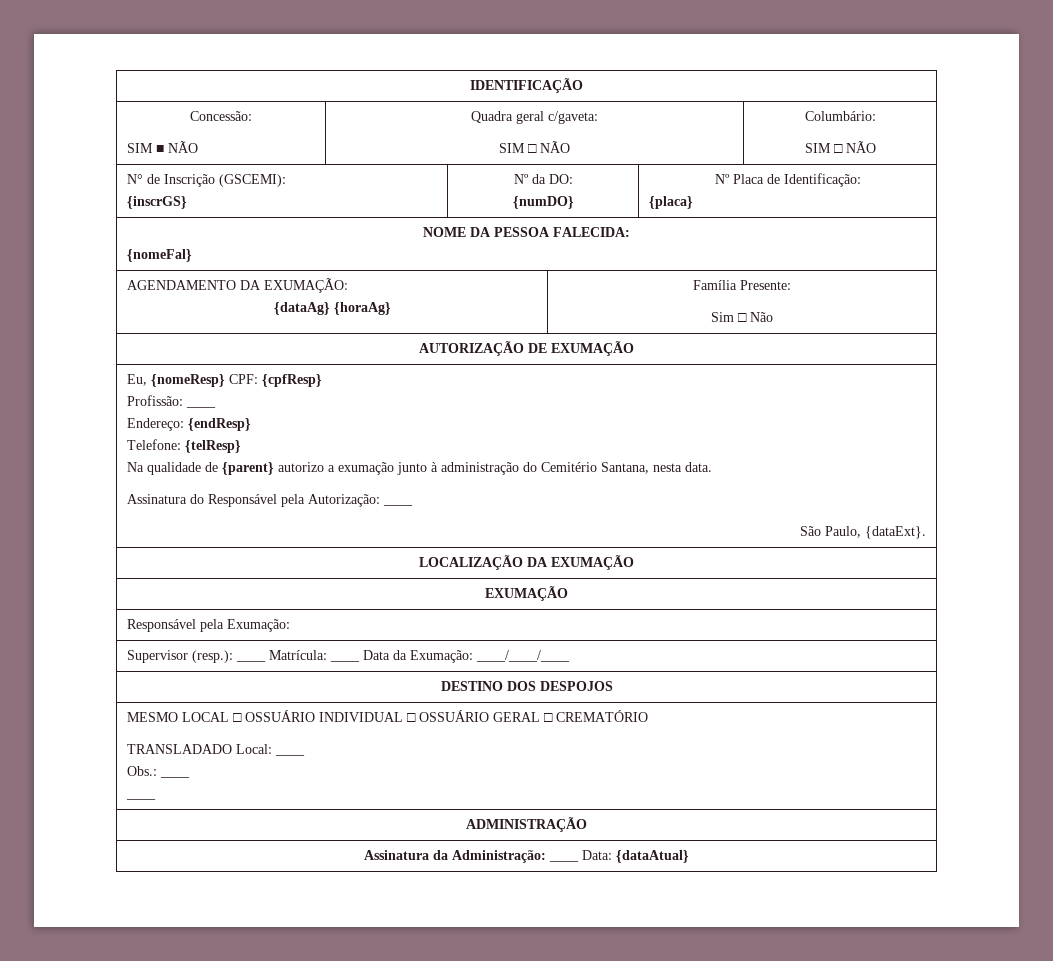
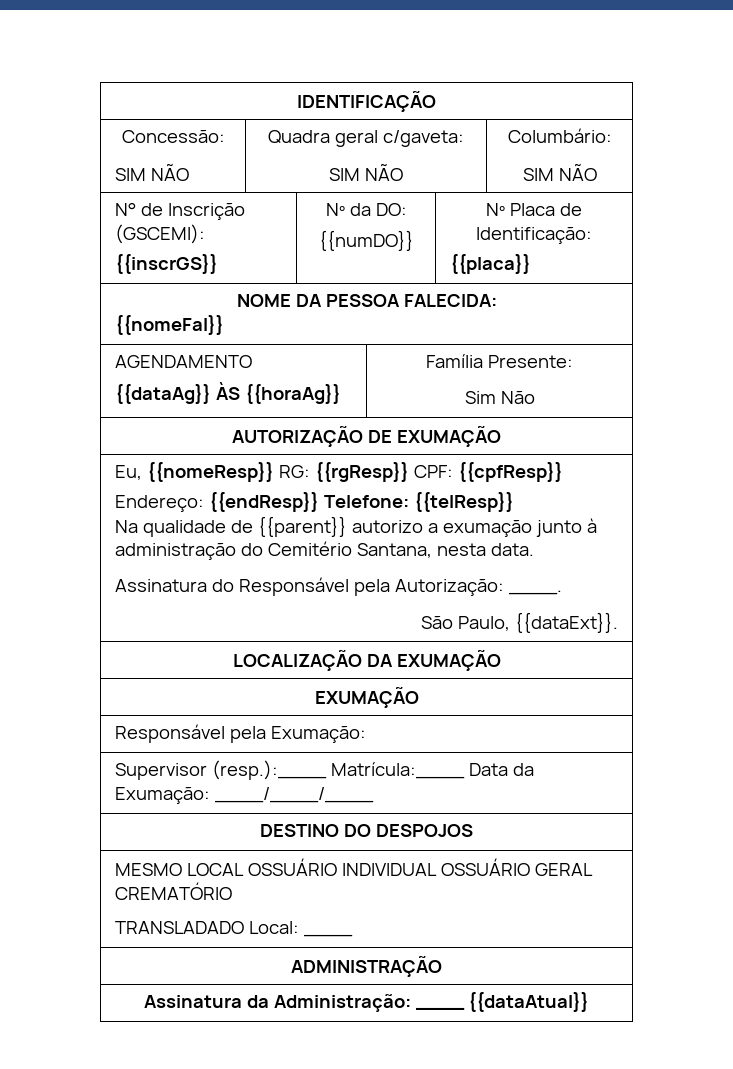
  Concessão:
- SIM ■ NÃO | Quadra geral c/gaveta:
- SIM □ NÃO | Columbário:
- SIM □ NÃO
+ SIM NÃO | Quadra geral c/gaveta:
+ SIM NÃO | Columbário:
+ SIM NÃO
  N° de Inscrição (GSCEMI):
- {inscrGS} | Nº da DO:
- {numDO} | Nº Placa de Identificação:
- {placa}
+ {{inscrGS}} | Nº da DO:
+ {{numDO}} | Nº Placa de Identificação:
+ {{placa}}
  NOME DA PESSOA FALECIDA:
- {nomeFal}
+ {{nomeFal}}
- AGENDAMENTO DA EXUMAÇÃO:
- {dataAg} {horaAg} | Família Presente:
- Sim □ Não
+ AGENDAMENTO
+ {{dataAg}} ÀS {{horaAg}} | Família Presente:
+ Sim Não
- Eu, {nomeResp} CPF: {cpfResp}
- Profissão: ____
- Endereço: {endResp}
- Telefone: {telResp}
- Na qualidade de {parent} autorizo a exumação junto à administração do Cemitério Santana, nesta data.
- Assinatura do Responsável pela Autorização: ____
- São Paulo, {dataExt}.
+ Eu, {{nomeResp}} RG: {{rgResp}} CPF: {{cpfResp}}
+ Endereço: {{endResp}} Telefone: {{telResp}}
+ Na qualidade de {{parent}} autorizo a exumação junto à administração do Cemitério Santana, nesta data.
+ Assinatura do Responsável pela Autorização: ____.
+ São Paulo, {{dataExt}}.
- Supervisor (resp.): ____ Matrícula: ____ Data da Exumação: ____/____/____
+ Supervisor (resp.):____ Matrícula:____ Data da Exumação: ____/____/____
- DESTINO DOS DESPOJOS
+ DESTINO DO DESPOJOS
- MESMO LOCAL □ OSSUÁRIO INDIVIDUAL □ OSSUÁRIO GERAL □ CREMATÓRIO
+ MESMO LOCAL OSSUÁRIO INDIVIDUAL OSSUÁRIO GERAL CREMATÓRIO
  TRANSLADADO Local: ____
- Obs.: ____
- ____
- Assinatura da Administração: ____ Data: {dataAtual}
+ Assinatura da Administração: ____ {{dataAtual}}

